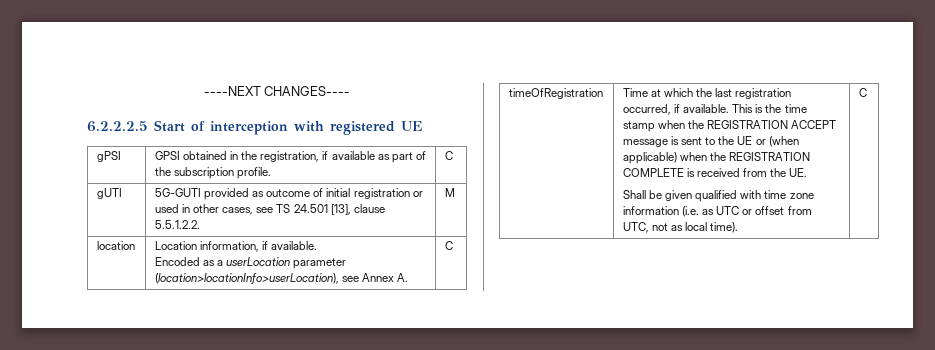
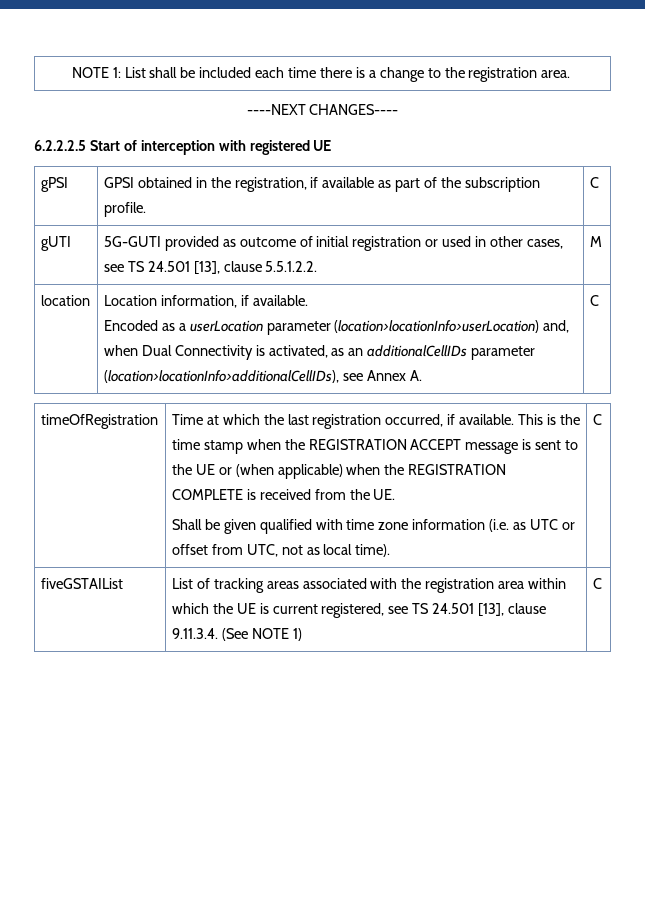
+ NOTE 1: List shall be included each time there is a change to the registration area.
  location | Location information, if available.
- Encoded as a userLocation parameter (location>locationInfo>userLocation), see Annex A. | C
+ Encoded as a userLocation parameter (location>locationInfo>userLocation) and, when Dual Connectivity is activated, as an additionalCellIDs parameter (location>locationInfo>additionalCellIDs), see Annex A. | C
+ fiveGSTAIList | List of tracking areas associated with the registration area within which the UE is current registered, see TS 24.501 [13], clause 9.11.3.4. (See NOTE 1) | C

